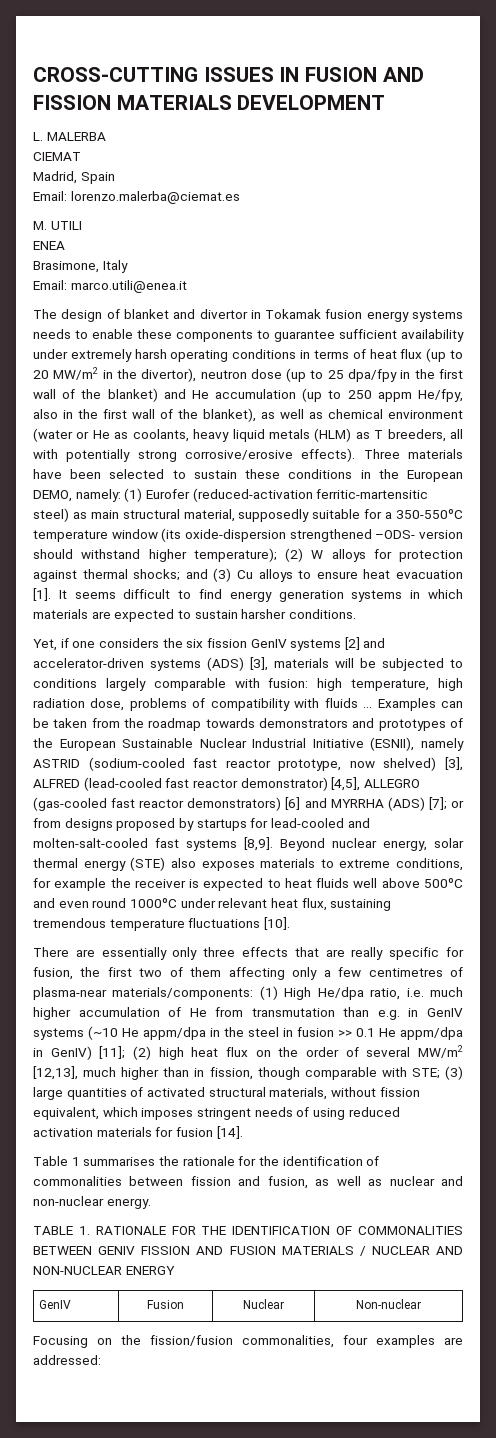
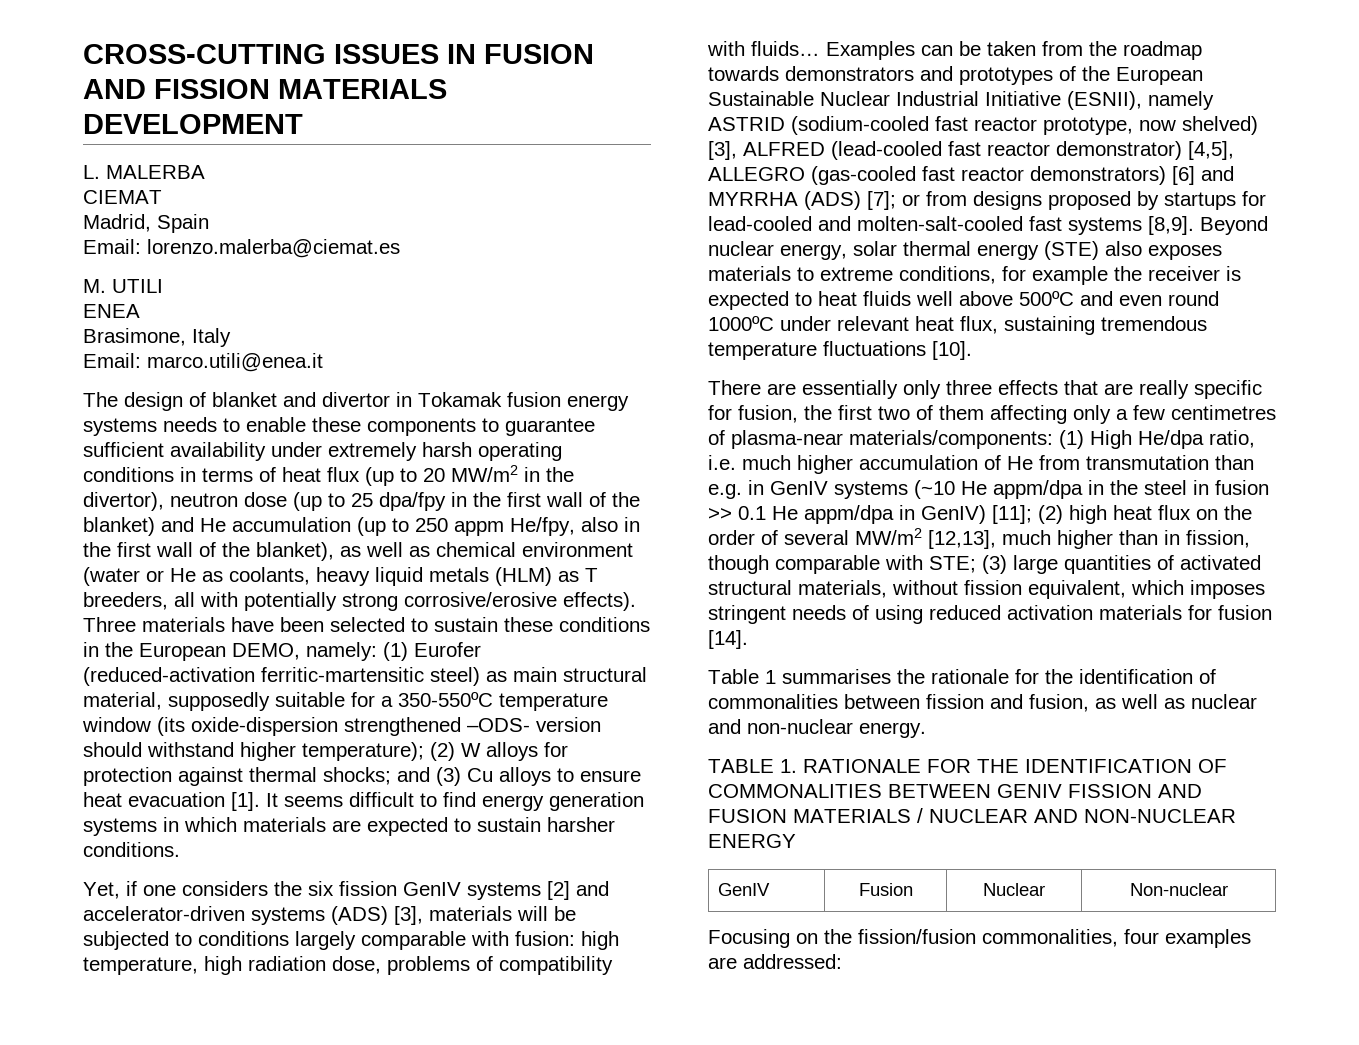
- Yet, if one considers the six fission GenIV systems [2] and accelerator-driven systems (ADS) [3], materials will be subjected to conditions largely comparable with fusion: high temperature, high radiation dose, problems of compatibility with fluids …
+ Yet, if one considers the six fission GenIV systems [2] and accelerator-driven systems (ADS) [3], materials will be subjected to conditions largely comparable with fusion: high temperature, high radiation dose, problems of compatibility with fluids…

